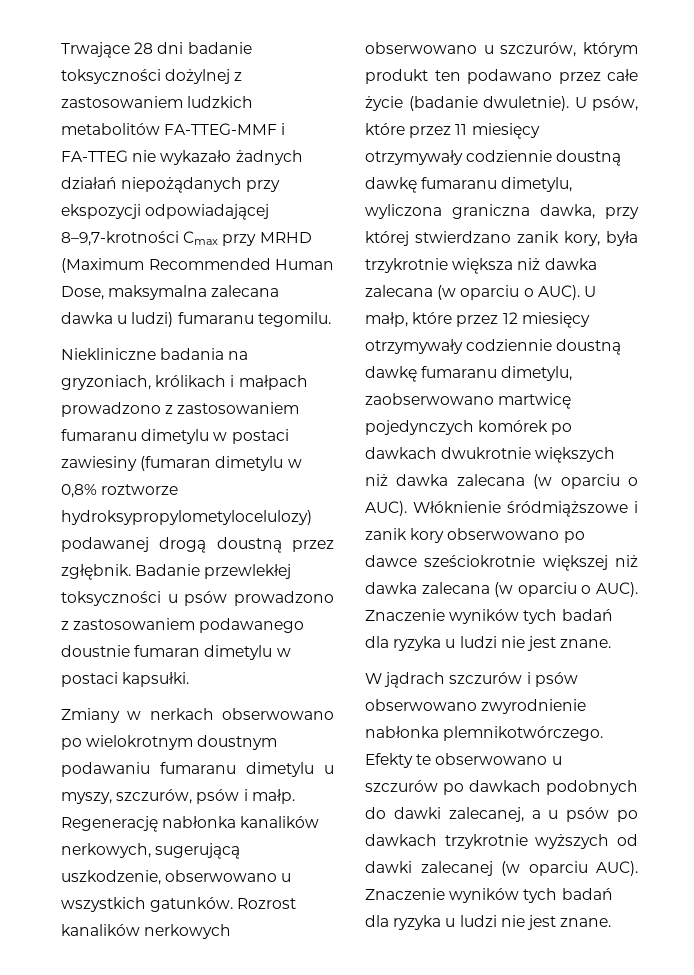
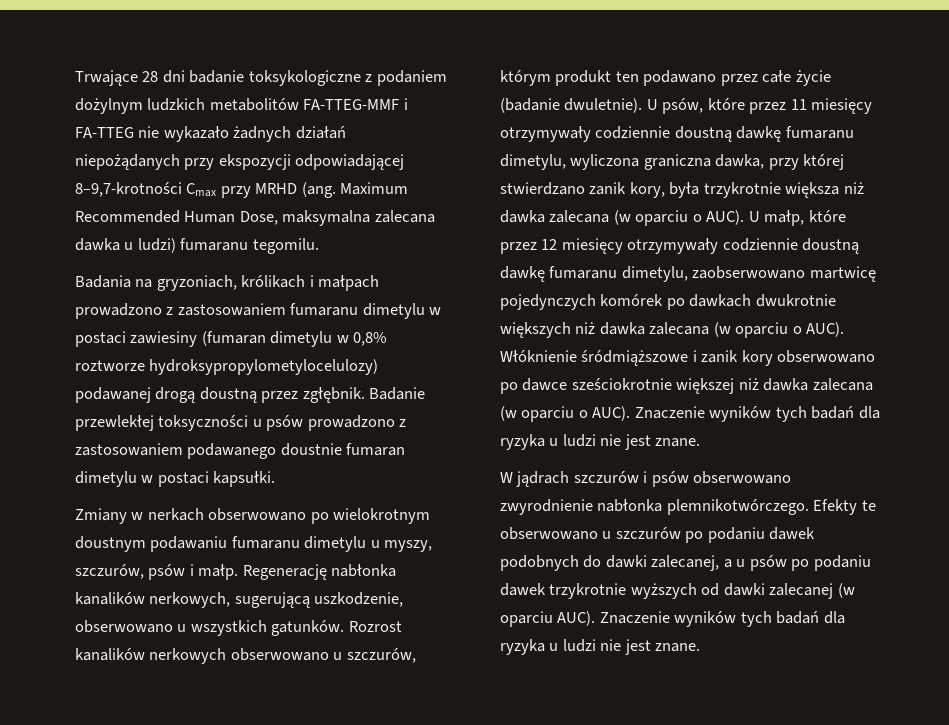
- Trwające 28 dni badanie toksyczności dożylnej z zastosowaniem ludzkich metabolitów FA-TTEG-MMF i FA-TTEG nie wykazało żadnych działań niepożądanych przy ekspozycji odpowiadającej 8–9,7-krotności Cmax przy MRHD (Maximum Recommended Human Dose, maksymalna zalecana dawka u ludzi) fumaranu tegomilu.
+ Trwające 28 dni badanie toksykologiczne z podaniem dożylnym ludzkich metabolitów FA-TTEG-MMF i FA-TTEG nie wykazało żadnych działań niepożądanych przy ekspozycji odpowiadającej 8–9,7-krotności Cmax przy MRHD (ang. Maximum Recommended Human Dose, maksymalna zalecana dawka u ludzi) fumaranu tegomilu.
- Niekliniczne badania na gryzoniach, królikach i małpach prowadzono z zastosowaniem fumaranu dimetylu w postaci zawiesiny (fumaran dimetylu w 0,8% roztworze hydroksypropylometylocelulozy) podawanej drogą doustną przez zgłębnik.
+ Badania na gryzoniach, królikach i małpach prowadzono z zastosowaniem fumaranu dimetylu w postaci zawiesiny (fumaran dimetylu w 0,8% roztworze hydroksypropylometylocelulozy) podawanej drogą doustną przez zgłębnik.
- Efekty te obserwowano u szczurów po dawkach podobnych do dawki zalecanej, a u psów po dawkach trzykrotnie wyższych od dawki zalecanej (w oparciu AUC).
+ Efekty te obserwowano u szczurów po podaniu dawek podobnych do dawki zalecanej, a u psów po podaniu dawek trzykrotnie wyższych od dawki zalecanej (w oparciu AUC).

